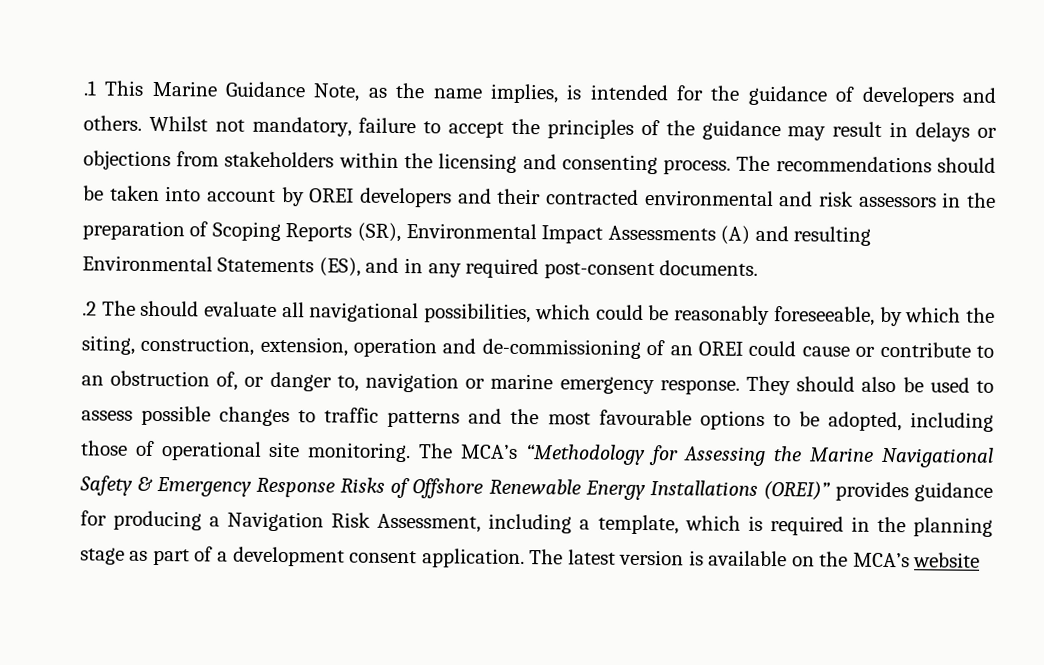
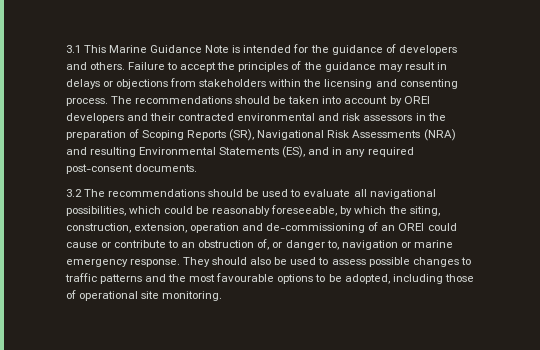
- .1 This Marine Guidance Note, as the name implies, is intended for the guidance of developers and others.
+ 3.1 This Marine Guidance Note is intended for the guidance of developers and others.
- Whilst not mandatory, failure to accept the principles of the guidance may result in delays or objections from stakeholders within the licensing and consenting process.
+ Failure to accept the principles of the guidance may result in delays or objections from stakeholders within the licensing and consenting process.
- The recommendations should be taken into account by OREI developers and their contracted environmental and risk assessors in the preparation of Scoping Reports (SR), Environmental Impact Assessments (A) and resulting Environmental Statements (ES), and in any required post-consent documents.
+ The recommendations should be taken into account by OREI developers and their contracted environmental and risk assessors in the preparation of Scoping Reports (SR), Navigational Risk Assessments (NRA) and resulting Environmental Statements (ES), and in any required post-consent documents.
- .2 The should evaluate all navigational possibilities, which could be reasonably foreseeable, by which the siting, construction, extension, operation and de-commissioning of an OREI could cause or contribute to an obstruction of, or danger to, navigation or marine emergency response.
+ 3.2 The recommendations should be used to evaluate all navigational possibilities, which could be reasonably foreseeable, by which the siting, construction, extension, operation and de-commissioning of an OREI could cause or contribute to an obstruction of, or danger to, navigation or marine emergency response.
- The MCA’s “Methodology for Assessing the Marine Navigational Safety & Emergency Response Risks of Offshore Renewable Energy Installations (OREI)” provides guidance for producing a Navigation Risk Assessment, including a template, which is required in the planning stage as part of a development consent application. The latest version is available on the MCA’s website

